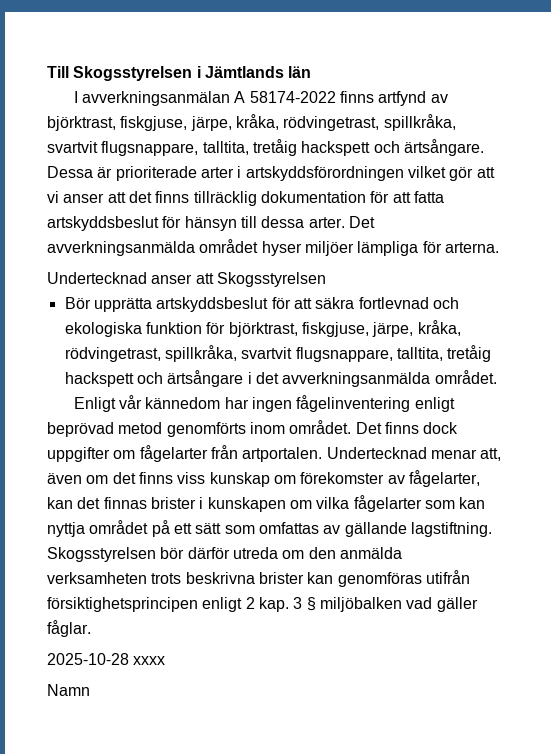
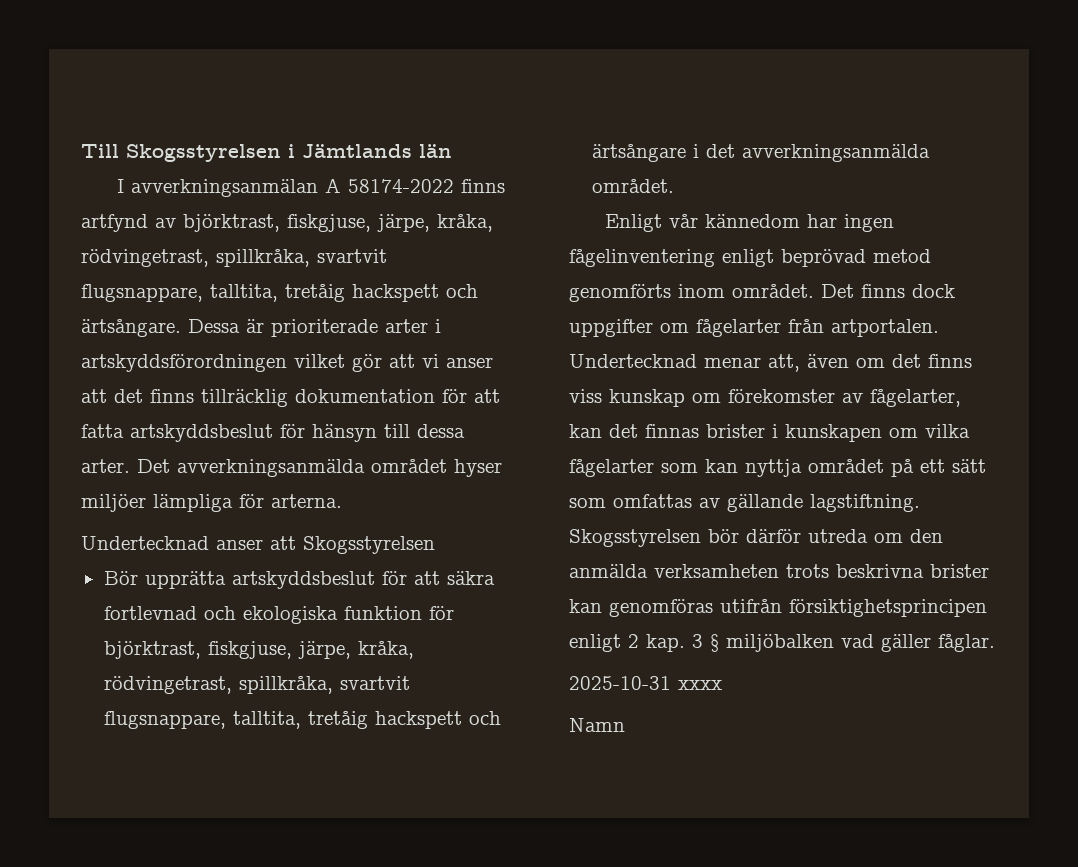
- 2025-10-28 xxxx
+ 2025-10-31 xxxx

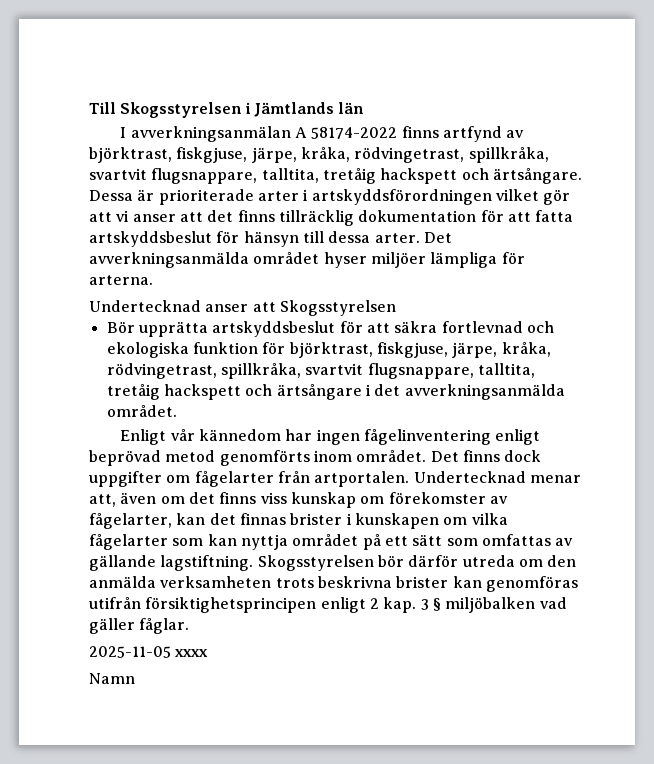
- 2025-10-31 xxxx
+ 2025-11-05 xxxx

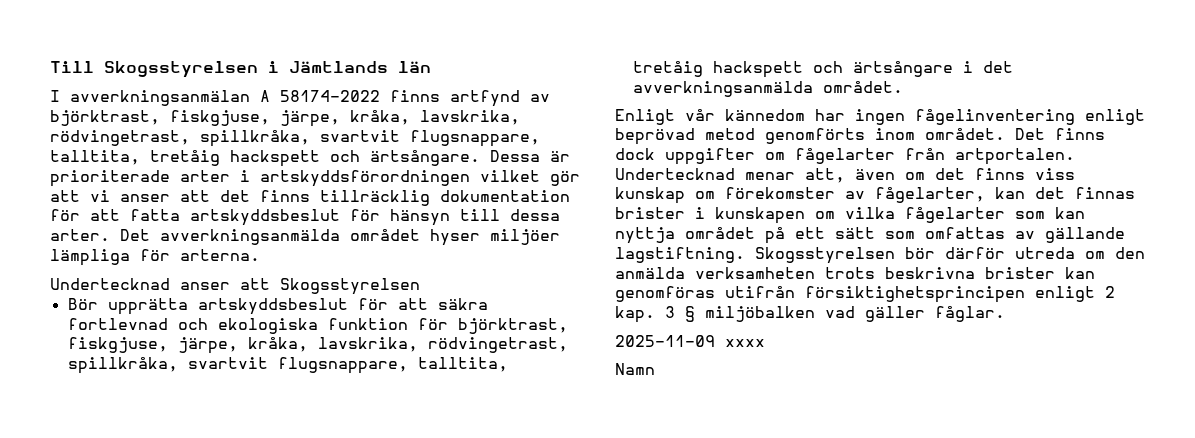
- I avverkningsanmälan A 58174-2022 finns artfynd av björktrast, fiskgjuse, järpe, kråka, rödvingetrast, spillkråka, svartvit flugsnappare, talltita, tretåig hackspett och ärtsångare.
+ I avverkningsanmälan A 58174-2022 finns artfynd av björktrast, fiskgjuse, järpe, kråka, lavskrika, rödvingetrast, spillkråka, svartvit flugsnappare, talltita, tretåig hackspett och ärtsångare.
- Bör upprätta artskyddsbeslut för att säkra fortlevnad och ekologiska funktion för björktrast, fiskgjuse, järpe, kråka, rödvingetrast, spillkråka, svartvit flugsnappare, talltita, tretåig hackspett och ärtsångare i det avverkningsanmälda området.
+ Bör upprätta artskyddsbeslut för att säkra fortlevnad och ekologiska funktion för björktrast, fiskgjuse, järpe, kråka, lavskrika, rödvingetrast, spillkråka, svartvit flugsnappare, talltita, tretåig hackspett och ärtsångare i det avverkningsanmälda området.
- 2025-11-05 xxxx
+ 2025-11-09 xxxx

